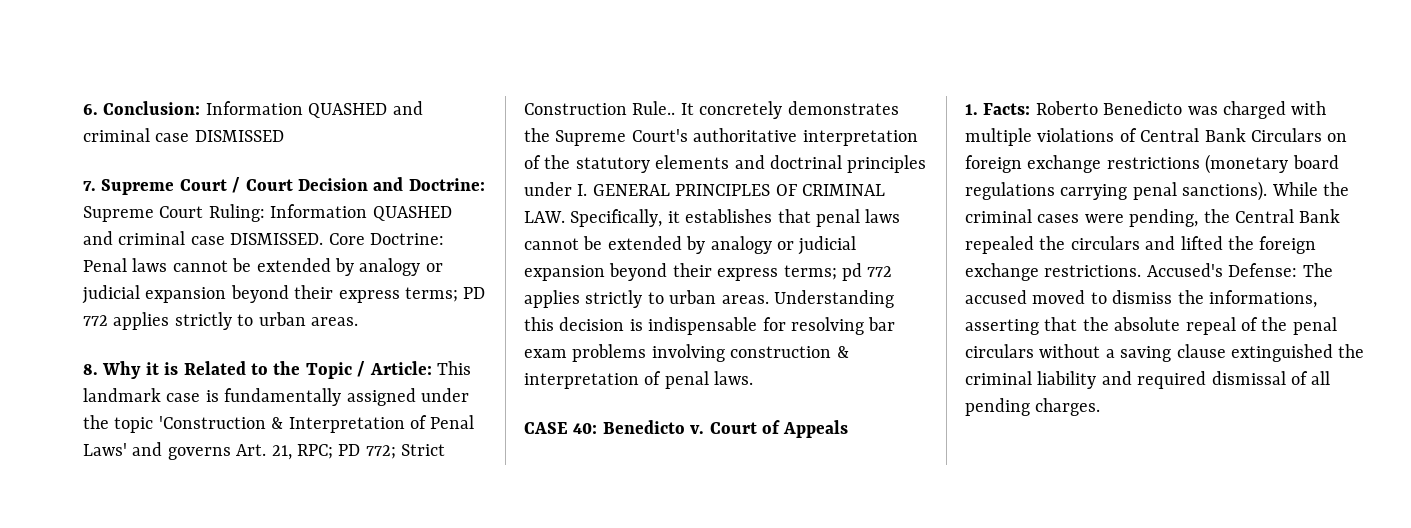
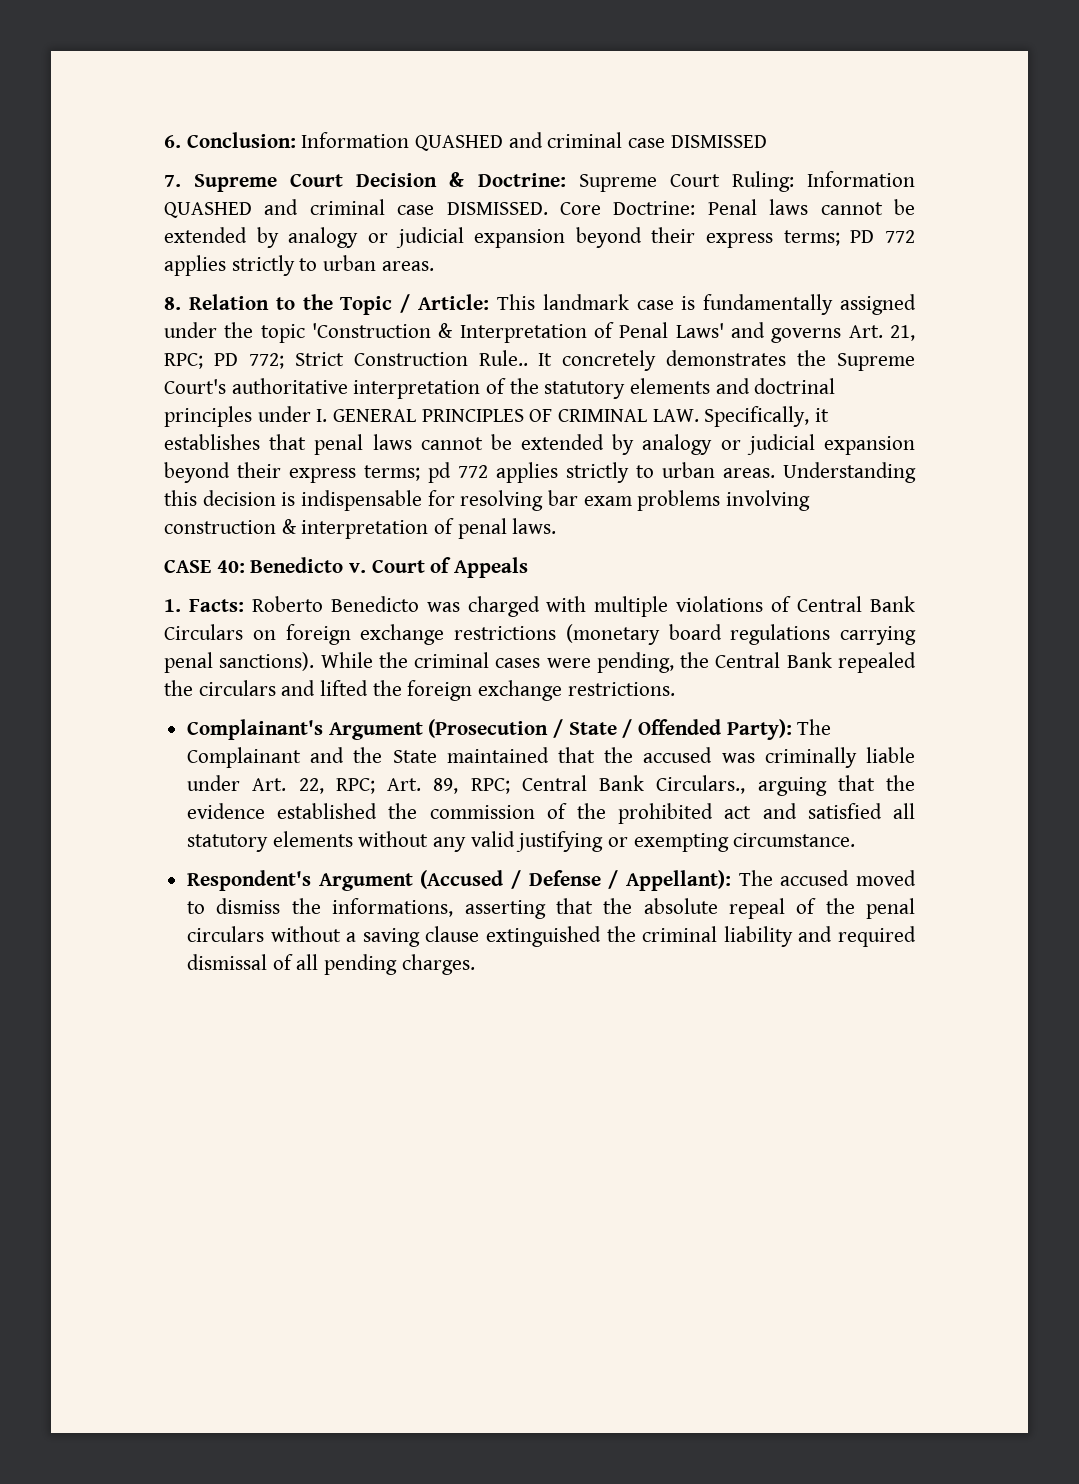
- 7. Supreme Court / Court Decision and Doctrine: Supreme Court Ruling: Information QUASHED and criminal case DISMISSED.
+ 7. Supreme Court Decision & Doctrine: Supreme Court Ruling: Information QUASHED and criminal case DISMISSED.
- 8. Why it is Related to the Topic / Article: This landmark case is fundamentally assigned under the topic 'Construction & Interpretation of Penal Laws' and governs Art. 21, RPC; PD 772; Strict Construction Rule..
+ 8. Relation to the Topic / Article: This landmark case is fundamentally assigned under the topic 'Construction & Interpretation of Penal Laws' and governs Art. 21, RPC; PD 772; Strict Construction Rule..
- While the criminal cases were pending, the Central Bank repealed the circulars and lifted the foreign exchange restrictions. Accused's Defense: The accused moved to dismiss the informations, asserting that the absolute repeal of the penal circulars without a saving clause extinguished the criminal liability and required dismissal of all pending charges.
+ While the criminal cases were pending, the Central Bank repealed the circulars and lifted the foreign exchange restrictions.
+ Complainant's Argument (Prosecution / State / Offended Party): The Complainant and the State maintained that the accused was criminally liable under Art. 22, RPC; Art. 89, RPC; Central Bank Circulars., arguing that the evidence established the commission of the prohibited act and satisfied all statutory elements without any valid justifying or exempting circumstance.
+ Respondent's Argument (Accused / Defense / Appellant): The accused moved to dismiss the informations, asserting that the absolute repeal of the penal circulars without a saving clause extinguished the criminal liability and required dismissal of all pending charges.

